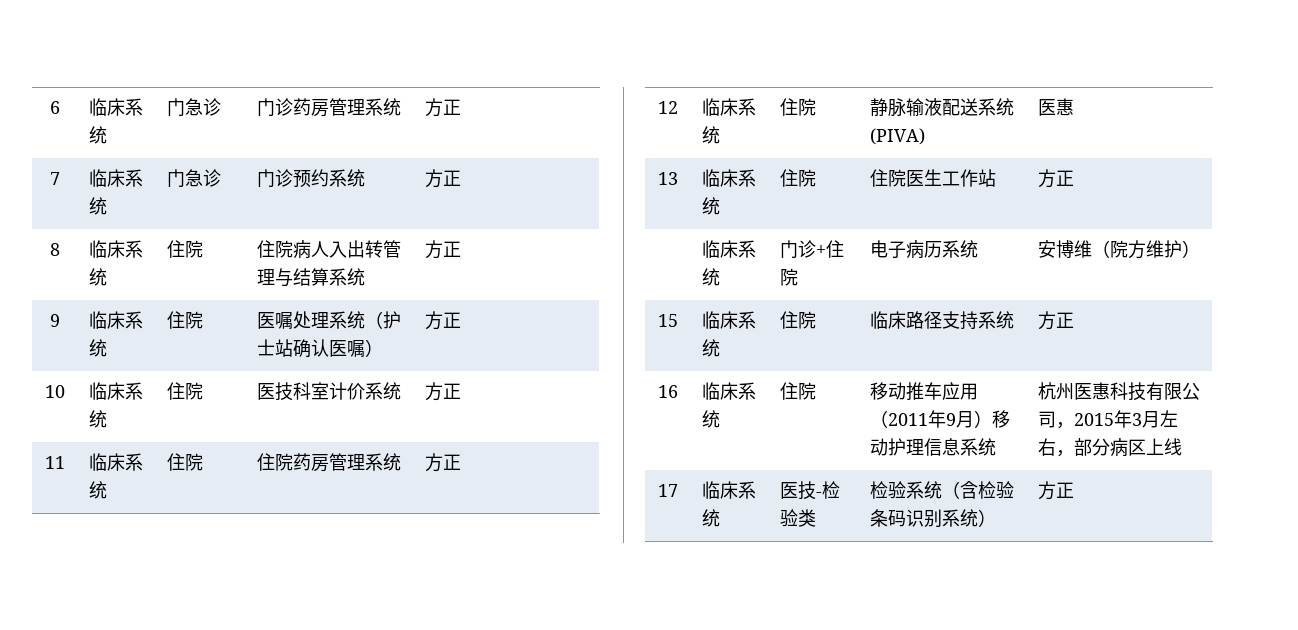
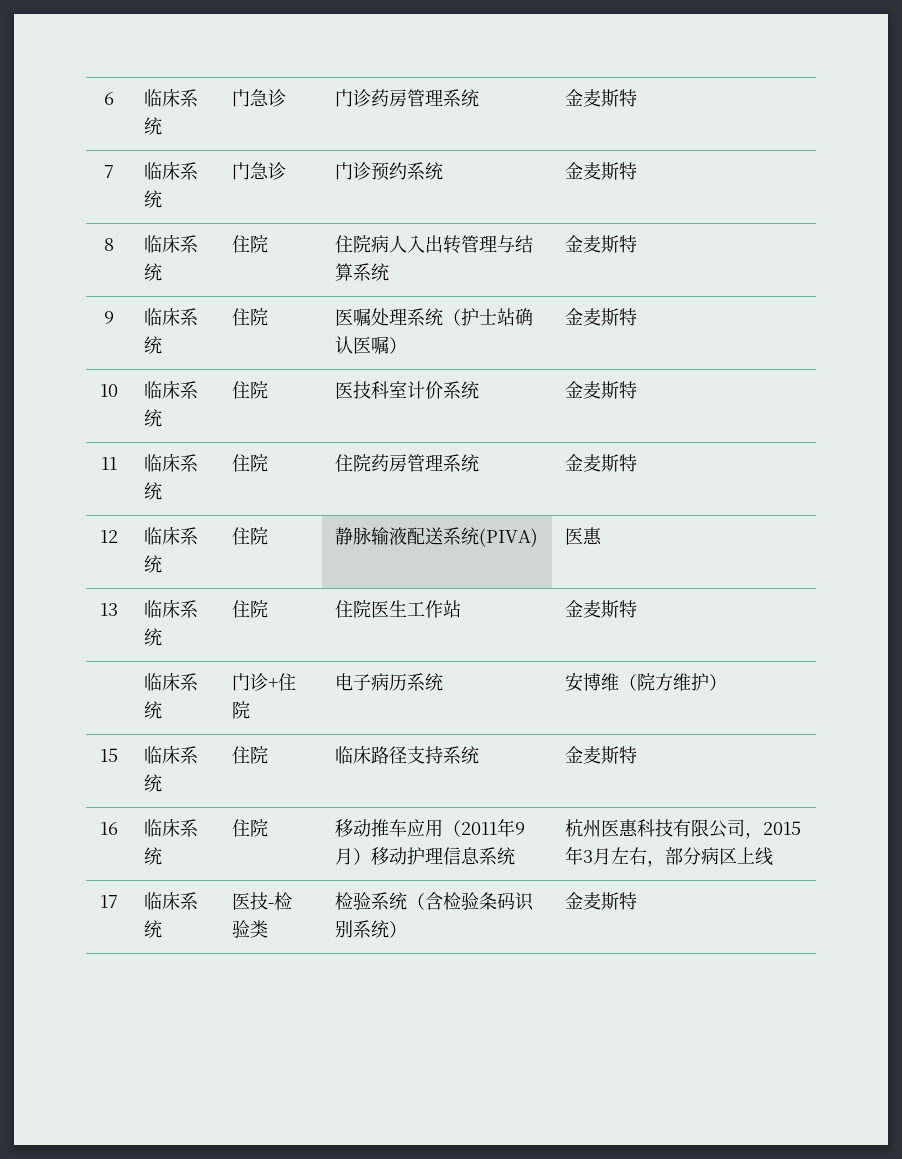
- 6 | 临床系统 | 门急诊 | 门诊药房管理系统 | 方正
+ 6 | 临床系统 | 门急诊 | 门诊药房管理系统 | 金麦斯特
- 7 | 临床系统 | 门急诊 | 门诊预约系统 | 方正
+ 7 | 临床系统 | 门急诊 | 门诊预约系统 | 金麦斯特
- 8 | 临床系统 | 住院 | 住院病人入出转管理与结算系统 | 方正
+ 8 | 临床系统 | 住院 | 住院病人入出转管理与结算系统 | 金麦斯特
- 9 | 临床系统 | 住院 | 医嘱处理系统（护士站确认医嘱） | 方正
+ 9 | 临床系统 | 住院 | 医嘱处理系统（护士站确认医嘱） | 金麦斯特
- 10 | 临床系统 | 住院 | 医技科室计价系统 | 方正
+ 10 | 临床系统 | 住院 | 医技科室计价系统 | 金麦斯特
- 11 | 临床系统 | 住院 | 住院药房管理系统 | 方正
+ 11 | 临床系统 | 住院 | 住院药房管理系统 | 金麦斯特
- 13 | 临床系统 | 住院 | 住院医生工作站 | 方正
+ 13 | 临床系统 | 住院 | 住院医生工作站 | 金麦斯特
- 15 | 临床系统 | 住院 | 临床路径支持系统 | 方正
+ 15 | 临床系统 | 住院 | 临床路径支持系统 | 金麦斯特
- 17 | 临床系统 | 医技-检验类 | 检验系统（含检验条码识别系统） | 方正
+ 17 | 临床系统 | 医技-检验类 | 检验系统（含检验条码识别系统） | 金麦斯特

